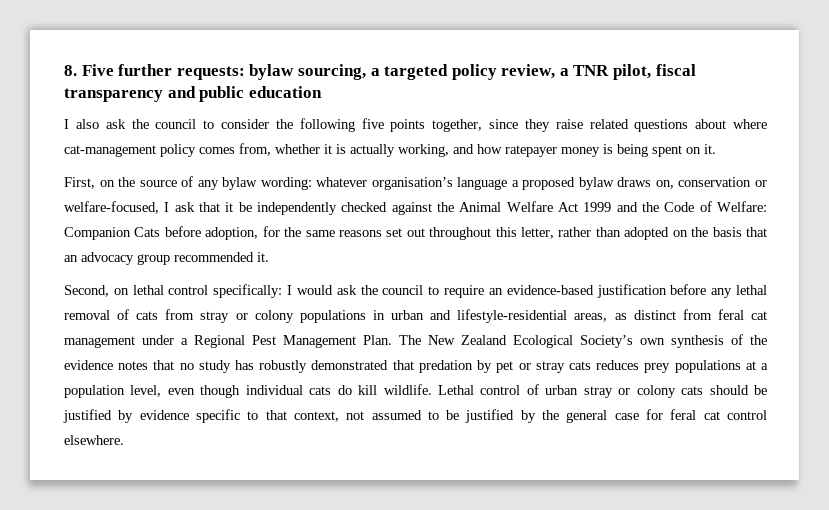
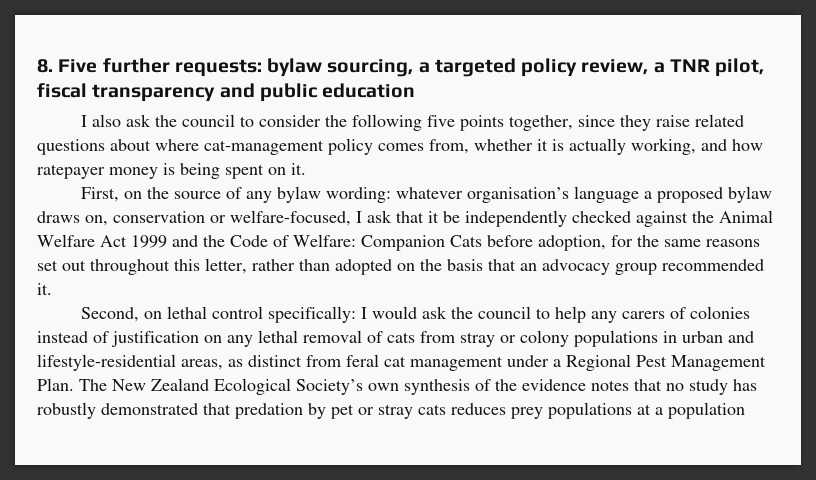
- Second, on lethal control specifically: I would ask the council to require an evidence-based justification before any lethal removal of cats from stray or colony populations in urban and lifestyle-residential areas, as distinct from feral cat management under a Regional Pest Management Plan.
+ Second, on lethal control specifically: I would ask the council to help any carers of colonies instead of justification on any lethal removal of cats from stray or colony populations in urban and lifestyle-residential areas, as distinct from feral cat management under a Regional Pest Management Plan.
- The New Zealand Ecological Society’s own synthesis of the evidence notes that no study has robustly demonstrated that predation by pet or stray cats reduces prey populations at a population level, even though individual cats do kill wildlife. Lethal control of urban stray or colony cats should be justified by evidence specific to that context, not assumed to be justified by the general case for feral cat control elsewhere.
+ The New Zealand Ecological Society’s own synthesis of the evidence notes that no study has robustly demonstrated that predation by pet or stray cats reduces prey populations at a population

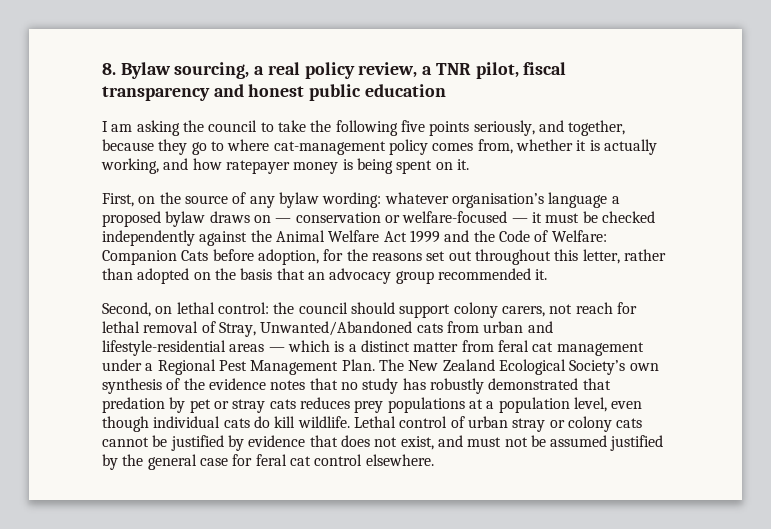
- 8. Five further requests: bylaw sourcing, a targeted policy review, a TNR pilot, fiscal transparency and public education
+ 8. Bylaw sourcing, a real policy review, a TNR pilot, fiscal transparency and honest public education
- I also ask the council to consider the following five points together, since they raise related questions about where cat-management policy comes from, whether it is actually working, and how ratepayer money is being spent on it.
+ I am asking the council to take the following five points seriously, and together, because they go to where cat-management policy comes from, whether it is actually working, and how ratepayer money is being spent on it.
- First, on the source of any bylaw wording: whatever organisation’s language a proposed bylaw draws on, conservation or welfare-focused, I ask that it be independently checked against the Animal Welfare Act 1999 and the Code of Welfare: Companion Cats before adoption, for the same reasons set out throughout this letter, rather than adopted on the basis that an advocacy group recommended it.
+ First, on the source of any bylaw wording: whatever organisation’s language a proposed bylaw draws on — conservation or welfare-focused — it must be checked independently against the Animal Welfare Act 1999 and the Code of Welfare: Companion Cats before adoption, for the reasons set out throughout this letter, rather than adopted on the basis that an advocacy group recommended it.
- Second, on lethal control specifically: I would ask the council to help any carers of colonies instead of justification on any lethal removal of cats from stray or colony populations in urban and lifestyle-residential areas, as distinct from feral cat management under a Regional Pest Management Plan.
+ Second, on lethal control: the council should support colony carers, not reach for lethal removal of Stray, Unwanted/Abandoned cats from urban and lifestyle-residential areas — which is a distinct matter from feral cat management under a Regional Pest Management Plan.
- The New Zealand Ecological Society’s own synthesis of the evidence notes that no study has robustly demonstrated that predation by pet or stray cats reduces prey populations at a population
+ The New Zealand Ecological Society’s own synthesis of the evidence notes that no study has robustly demonstrated that predation by pet or stray cats reduces prey populations at a population level, even though individual cats do kill wildlife. Lethal control of urban stray or colony cats cannot be justified by evidence that does not exist, and must not be assumed justified by the general case for feral cat control elsewhere.

